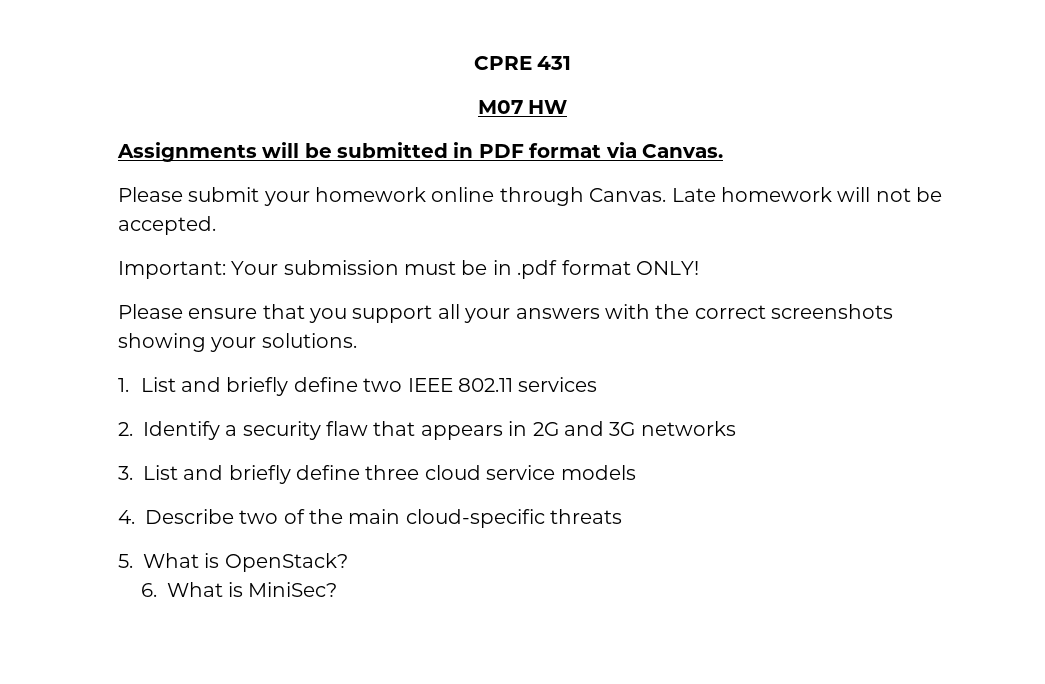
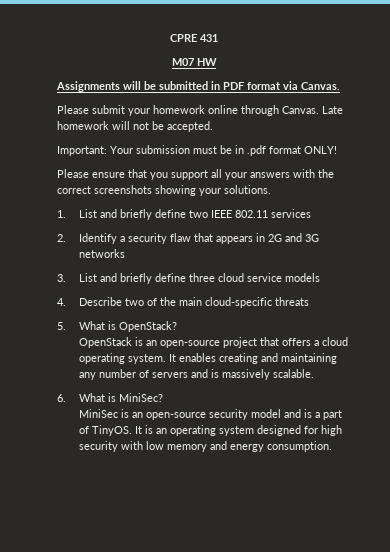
+ OpenStack is an open-source project that offers a cloud operating system. It enables creating and maintaining any number of servers and is massively scalable.
  6. What is MiniSec?
+ MiniSec is an open-source security model and is a part of TinyOS. It is an operating system designed for high security with low memory and energy consumption.

